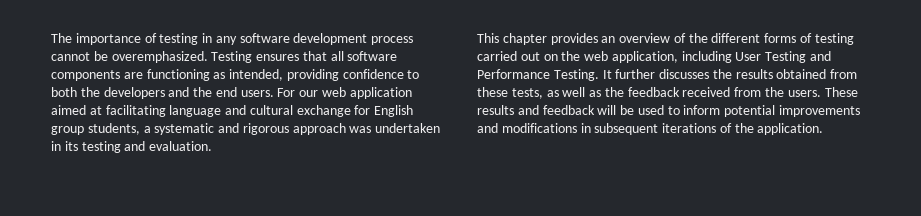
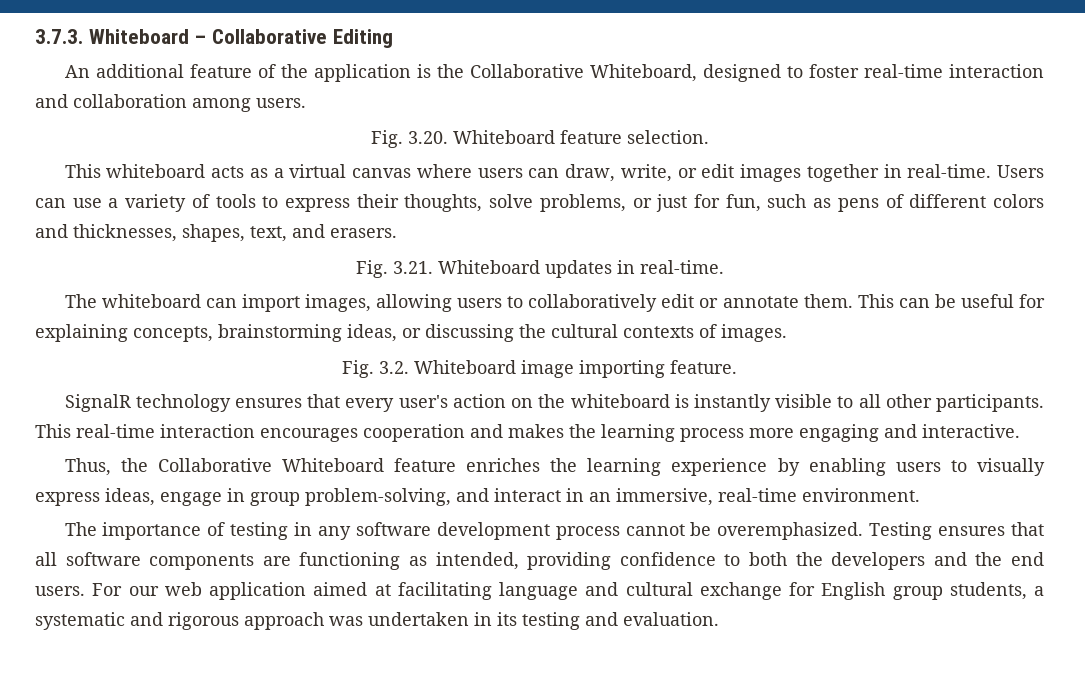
+ 3.7.3. Whiteboard – Collaborative Editing
+ An additional feature of the application is the Collaborative Whiteboard, designed to foster real-time interaction and collaboration among users.
+ Fig. 3.20. Whiteboard feature selection.
+ This whiteboard acts as a virtual canvas where users can draw, write, or edit images together in real-time. Users can use a variety of tools to express their thoughts, solve problems, or just for fun, such as pens of different colors and thicknesses, shapes, text, and erasers.
+ Fig. 3.21. Whiteboard updates in real-time.
+ The whiteboard can import images, allowing users to collaboratively edit or annotate them. This can be useful for explaining concepts, brainstorming ideas, or discussing the cultural contexts of images.
+ Fig. 3.2. Whiteboard image importing feature.
+ SignalR technology ensures that every user's action on the whiteboard is instantly visible to all other participants. This real-time interaction encourages cooperation and makes the learning process more engaging and interactive.
+ Thus, the Collaborative Whiteboard feature enriches the learning experience by enabling users to visually express ideas, engage in group problem-solving, and interact in an immersive, real-time environment.
- This chapter provides an overview of the different forms of testing carried out on the web application, including User Testing and Performance Testing. It further discusses the results obtained from these tests, as well as the feedback received from the users. These results and feedback will be used to inform potential improvements and modifications in subsequent iterations of the application.

